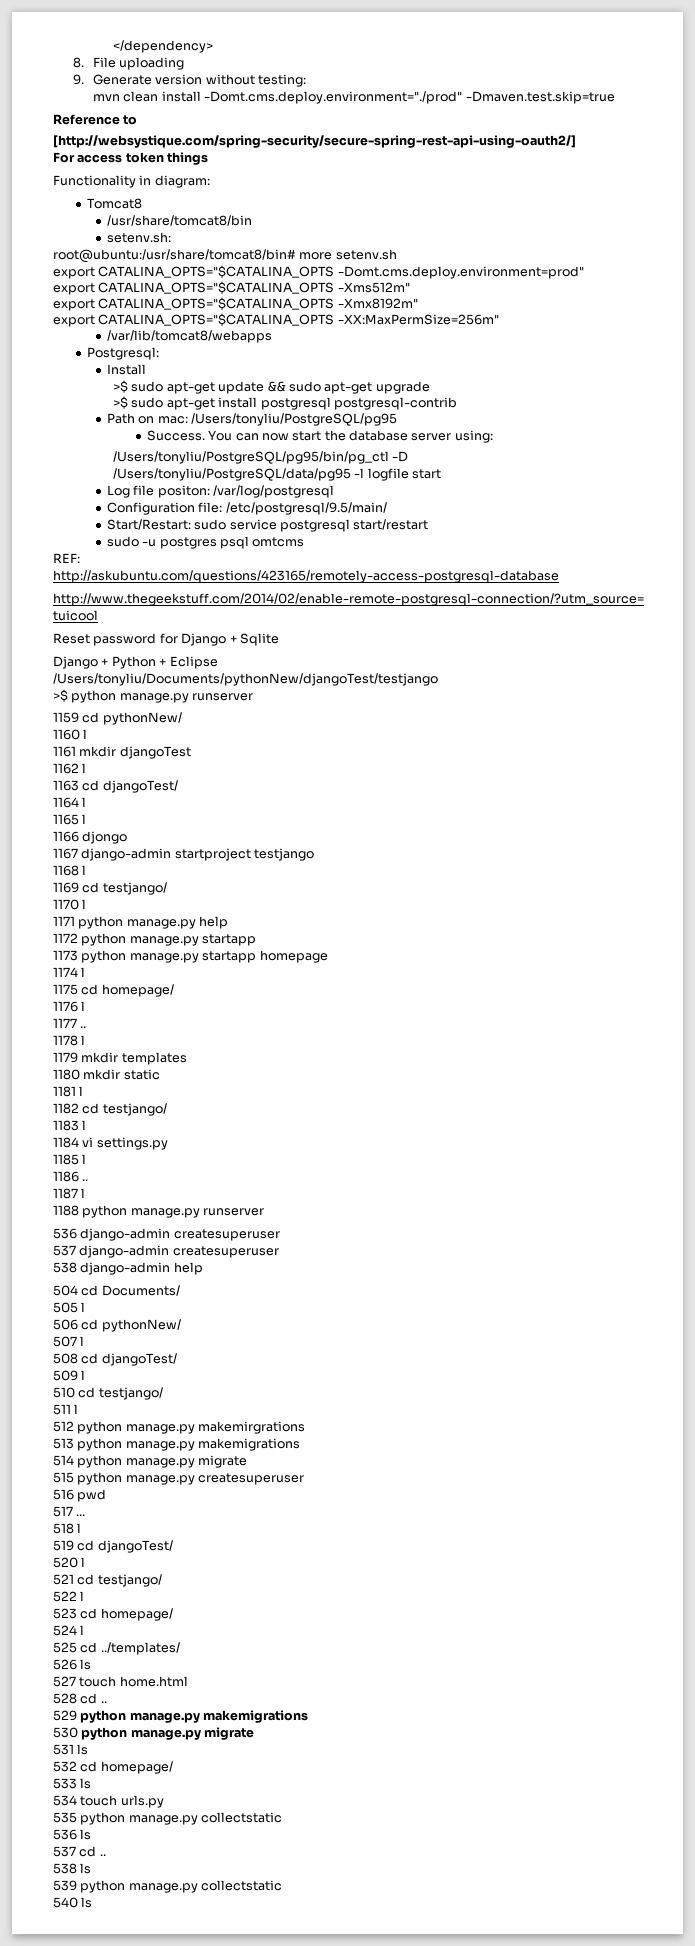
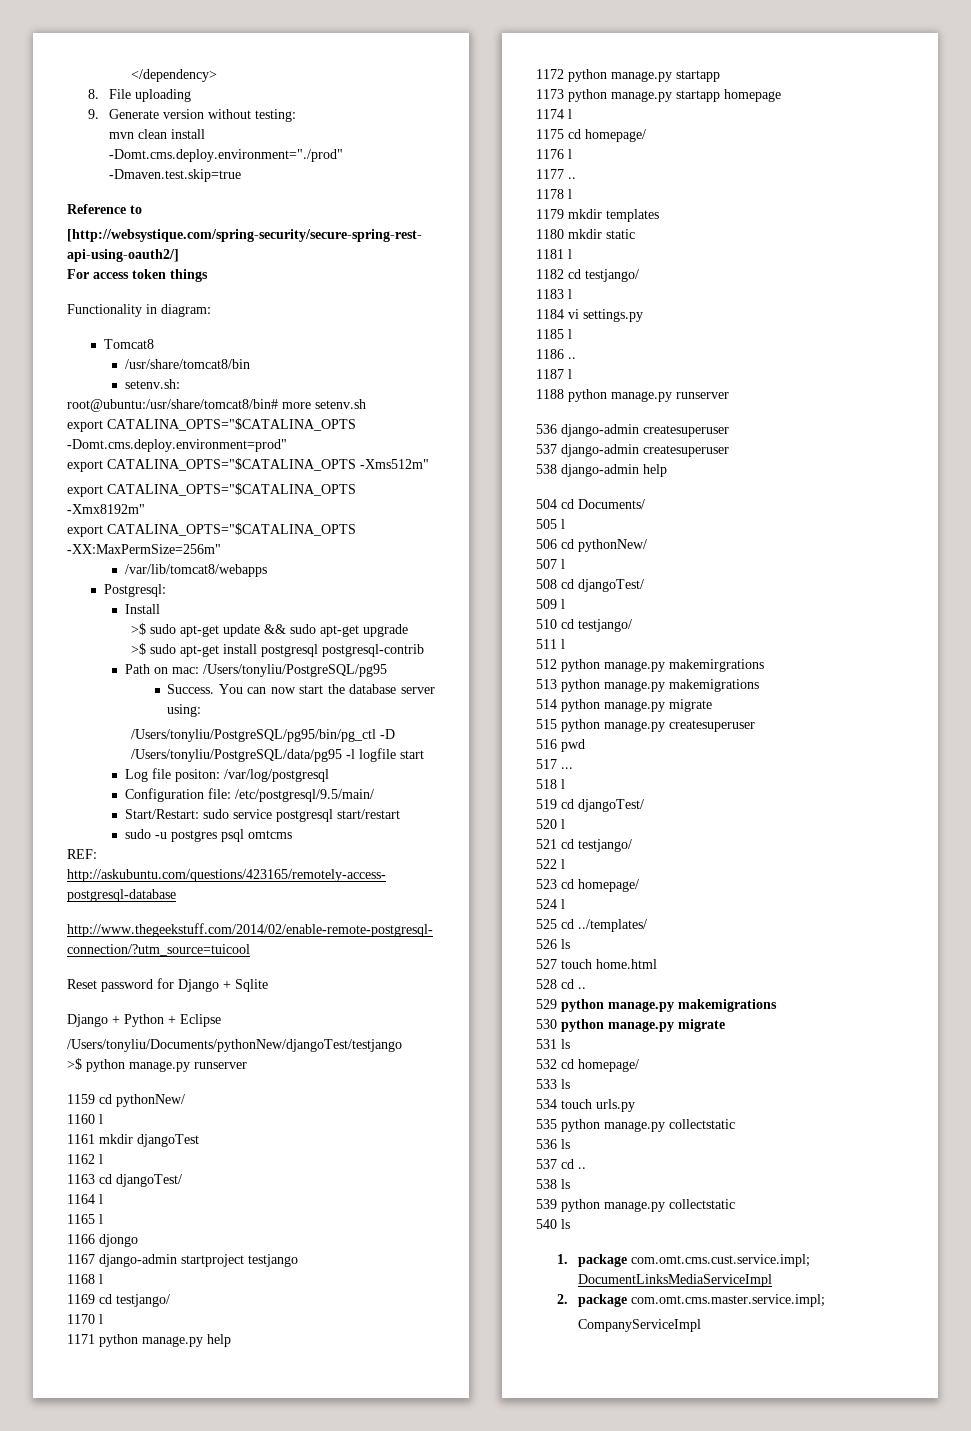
+ 1. package com.omt.cms.cust.service.impl; DocumentLinksMediaServiceImpl
+ 2. package com.omt.cms.master.service.impl;
+ CompanyServiceImpl

